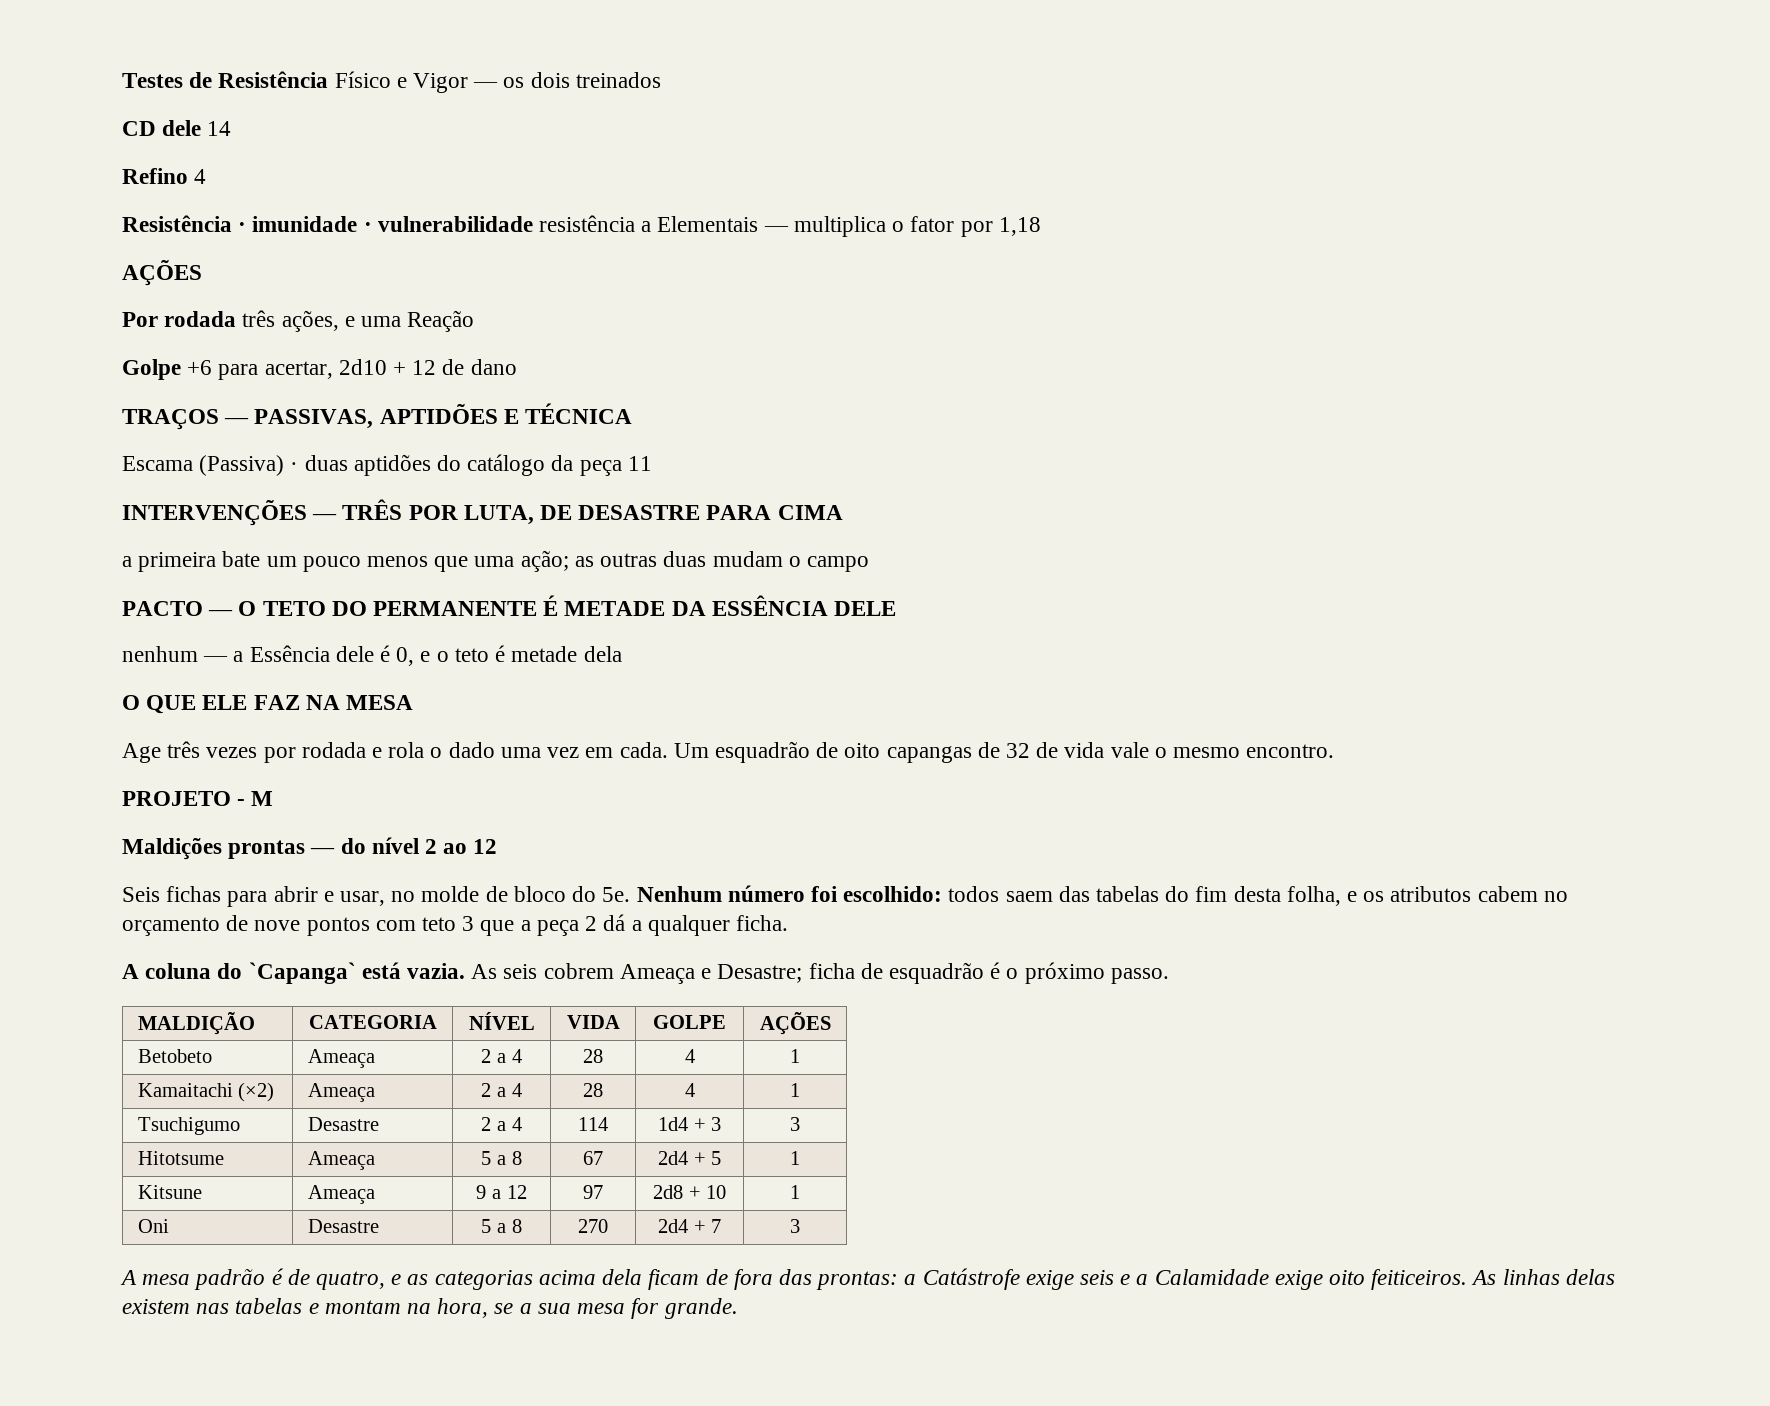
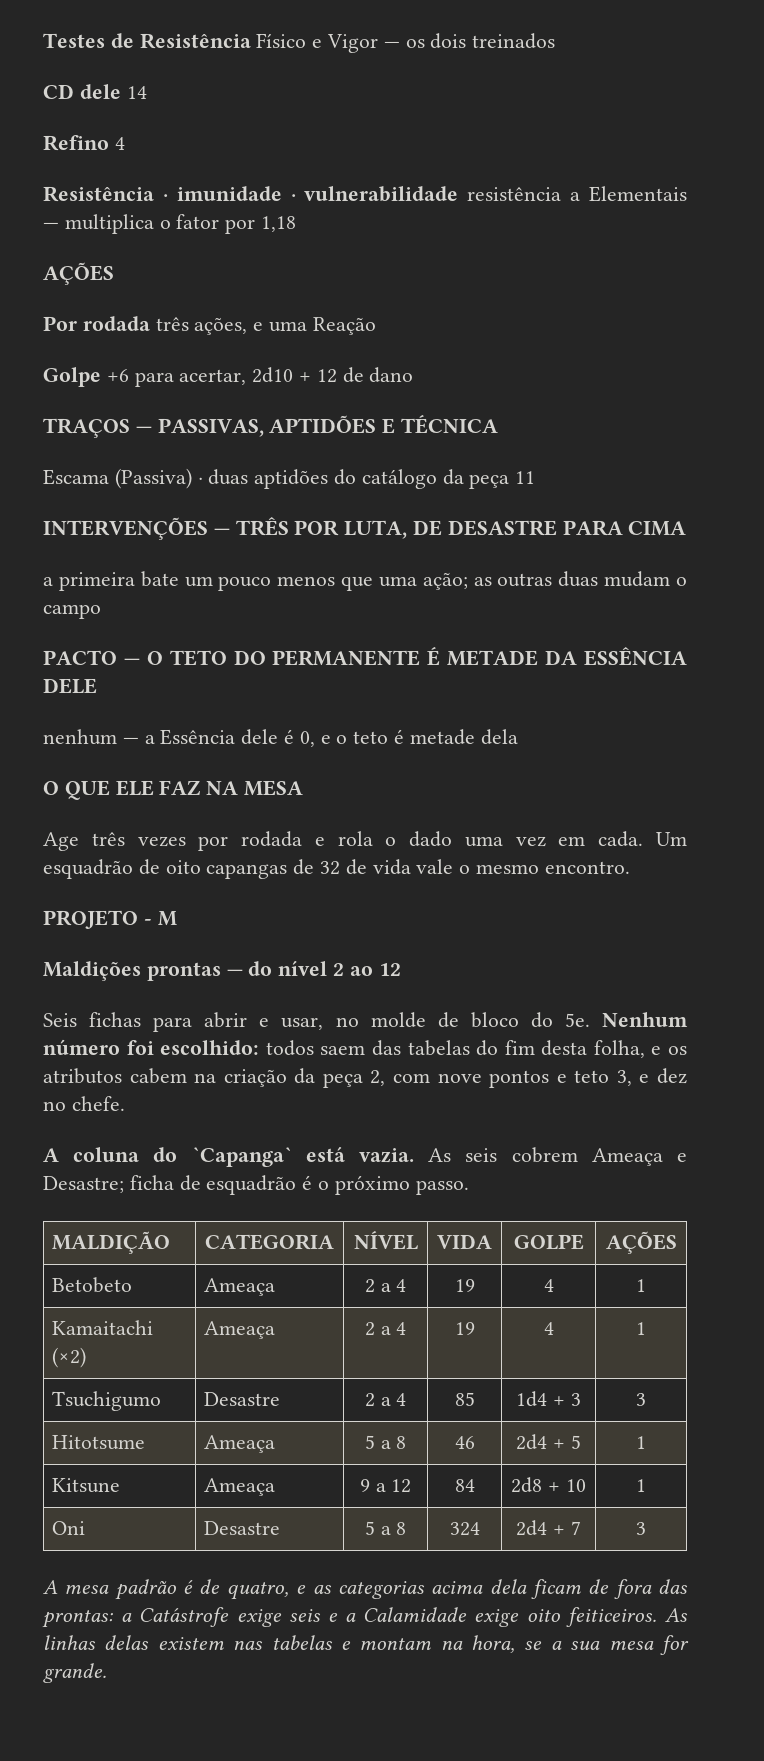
- Nenhum número foi escolhido: todos saem das tabelas do fim desta folha, e os atributos cabem no orçamento de nove pontos com teto 3 que a peça 2 dá a qualquer ficha.
+ Nenhum número foi escolhido: todos saem das tabelas do fim desta folha, e os atributos cabem na criação da peça 2, com nove pontos e teto 3, e dez no chefe.
- Betobeto | Ameaça | 2 a 4 | 28 | 4 | 1
+ Betobeto | Ameaça | 2 a 4 | 19 | 4 | 1
- Kamaitachi (×2) | Ameaça | 2 a 4 | 28 | 4 | 1
+ Kamaitachi (×2) | Ameaça | 2 a 4 | 19 | 4 | 1
- Tsuchigumo | Desastre | 2 a 4 | 114 | 1d4 + 3 | 3
+ Tsuchigumo | Desastre | 2 a 4 | 85 | 1d4 + 3 | 3
- Hitotsume | Ameaça | 5 a 8 | 67 | 2d4 + 5 | 1
+ Hitotsume | Ameaça | 5 a 8 | 46 | 2d4 + 5 | 1
- Kitsune | Ameaça | 9 a 12 | 97 | 2d8 + 10 | 1
+ Kitsune | Ameaça | 9 a 12 | 84 | 2d8 + 10 | 1
- Oni | Desastre | 5 a 8 | 270 | 2d4 + 7 | 3
+ Oni | Desastre | 5 a 8 | 324 | 2d4 + 7 | 3

